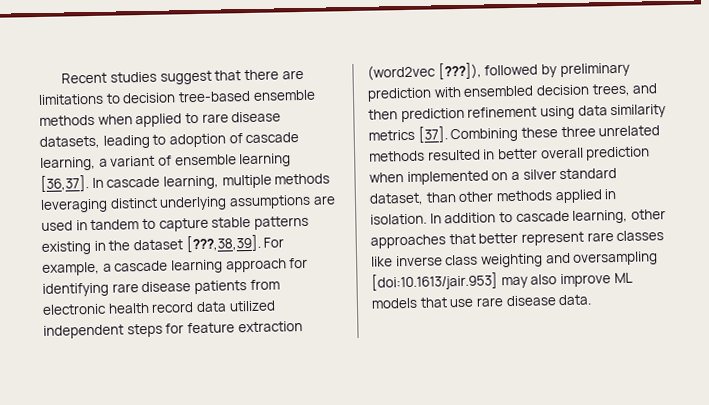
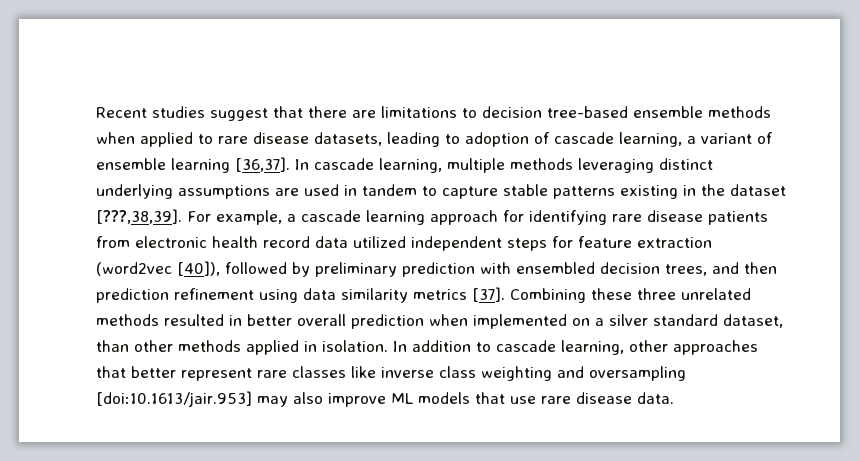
- For example, a cascade learning approach for identifying rare disease patients from electronic health record data utilized independent steps for feature extraction (word2vec [???]), followed by preliminary prediction with ensembled decision trees, and then prediction refinement using data similarity metrics [37].
+ For example, a cascade learning approach for identifying rare disease patients from electronic health record data utilized independent steps for feature extraction (word2vec [40]), followed by preliminary prediction with ensembled decision trees, and then prediction refinement using data similarity metrics [37].

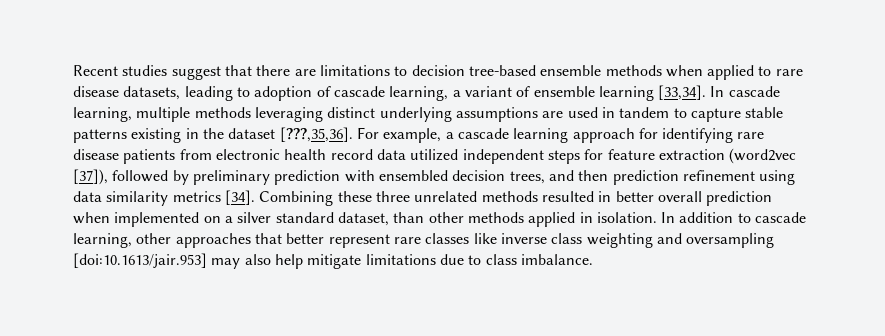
- Recent studies suggest that there are limitations to decision tree-based ensemble methods when applied to rare disease datasets, leading to adoption of cascade learning, a variant of ensemble learning [36,37].
+ Recent studies suggest that there are limitations to decision tree-based ensemble methods when applied to rare disease datasets, leading to adoption of cascade learning, a variant of ensemble learning [33,34].
- In cascade learning, multiple methods leveraging distinct underlying assumptions are used in tandem to capture stable patterns existing in the dataset [???,38,39].
+ In cascade learning, multiple methods leveraging distinct underlying assumptions are used in tandem to capture stable patterns existing in the dataset [???,35,36].
- For example, a cascade learning approach for identifying rare disease patients from electronic health record data utilized independent steps for feature extraction (word2vec [40]), followed by preliminary prediction with ensembled decision trees, and then prediction refinement using data similarity metrics [37].
+ For example, a cascade learning approach for identifying rare disease patients from electronic health record data utilized independent steps for feature extraction (word2vec [37]), followed by preliminary prediction with ensembled decision trees, and then prediction refinement using data similarity metrics [34].
- In addition to cascade learning, other approaches that better represent rare classes like inverse class weighting and oversampling [doi:10.1613/jair.953] may also improve ML models that use rare disease data.
+ In addition to cascade learning, other approaches that better represent rare classes like inverse class weighting and oversampling [doi:10.1613/jair.953] may also help mitigate limitations due to class imbalance.

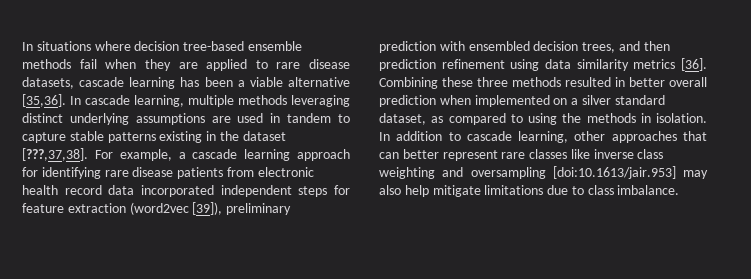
- Recent studies suggest that there are limitations to decision tree-based ensemble methods when applied to rare disease datasets, leading to adoption of cascade learning, a variant of ensemble learning [33,34].
+ In situations where decision tree-based ensemble methods fail when they are applied to rare disease datasets, cascade learning has been a viable alternative [35,36].
- In cascade learning, multiple methods leveraging distinct underlying assumptions are used in tandem to capture stable patterns existing in the dataset [???,35,36].
+ In cascade learning, multiple methods leveraging distinct underlying assumptions are used in tandem to capture stable patterns existing in the dataset [???,37,38].
- For example, a cascade learning approach for identifying rare disease patients from electronic health record data utilized independent steps for feature extraction (word2vec [37]), followed by preliminary prediction with ensembled decision trees, and then prediction refinement using data similarity metrics [34].
+ For example, a cascade learning approach for identifying rare disease patients from electronic health record data incorporated independent steps for feature extraction (word2vec [39]), preliminary prediction with ensembled decision trees, and then prediction refinement using data similarity metrics [36].
- Combining these three unrelated methods resulted in better overall prediction when implemented on a silver standard dataset, than other methods applied in isolation.
+ Combining these three methods resulted in better overall prediction when implemented on a silver standard dataset, as compared to using the methods in isolation.
- In addition to cascade learning, other approaches that better represent rare classes like inverse class weighting and oversampling [doi:10.1613/jair.953] may also help mitigate limitations due to class imbalance.
+ In addition to cascade learning, other approaches that can better represent rare classes like inverse class weighting and oversampling [doi:10.1613/jair.953] may also help mitigate limitations due to class imbalance.

